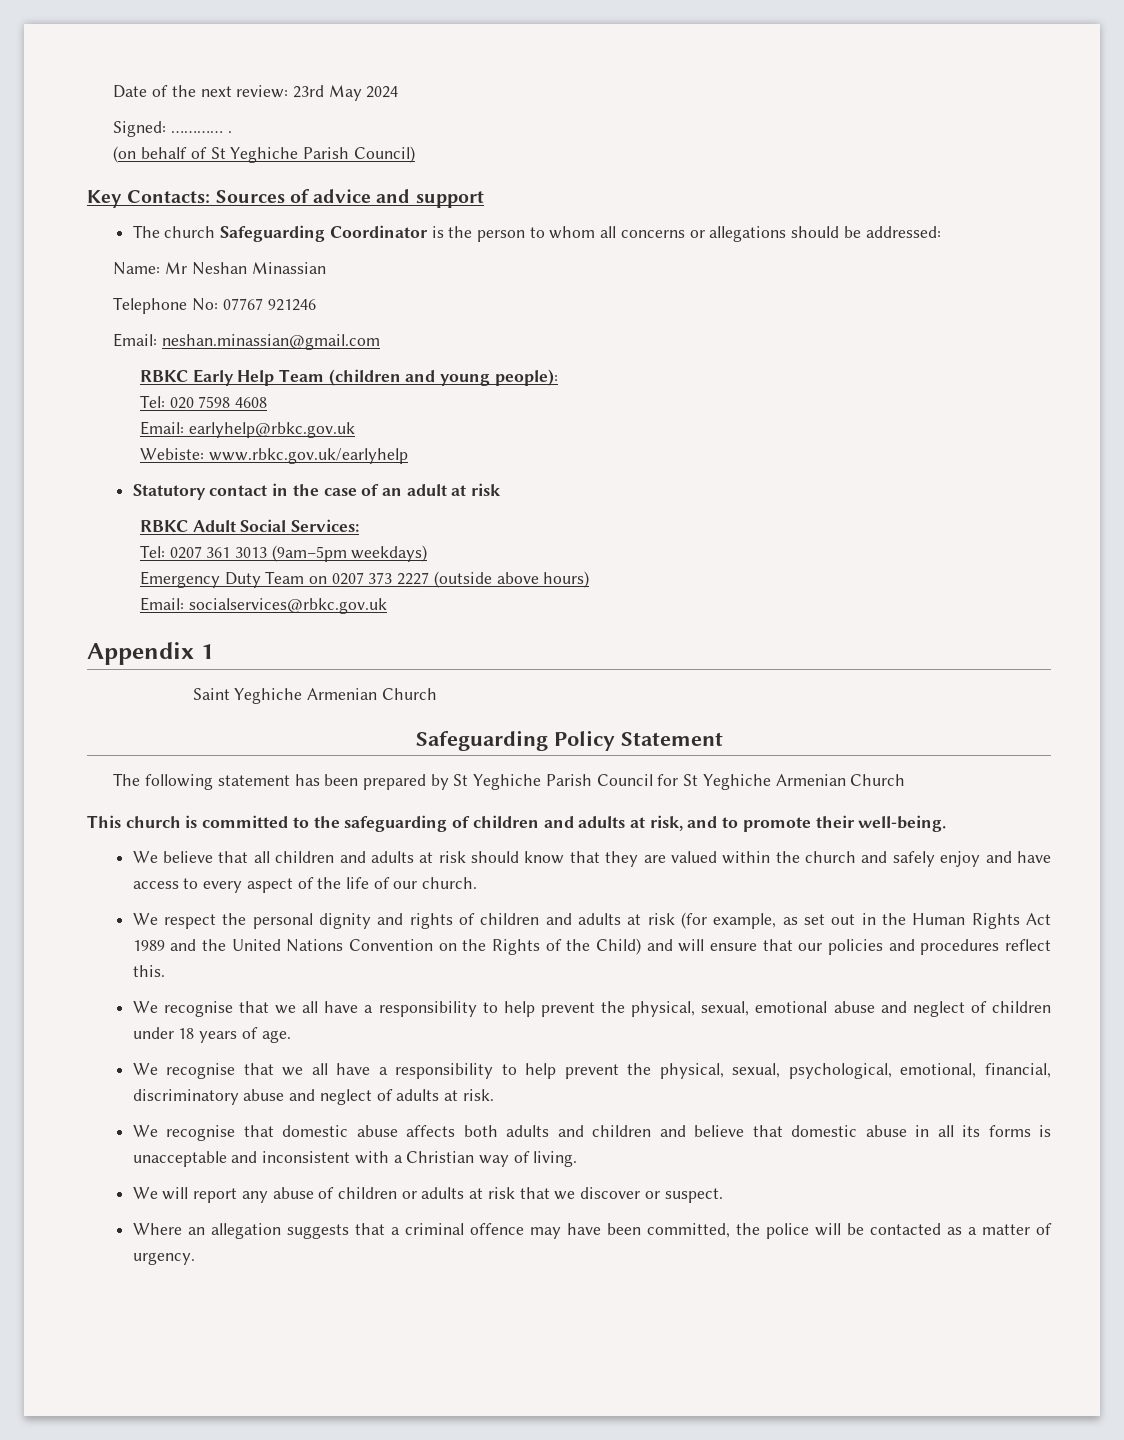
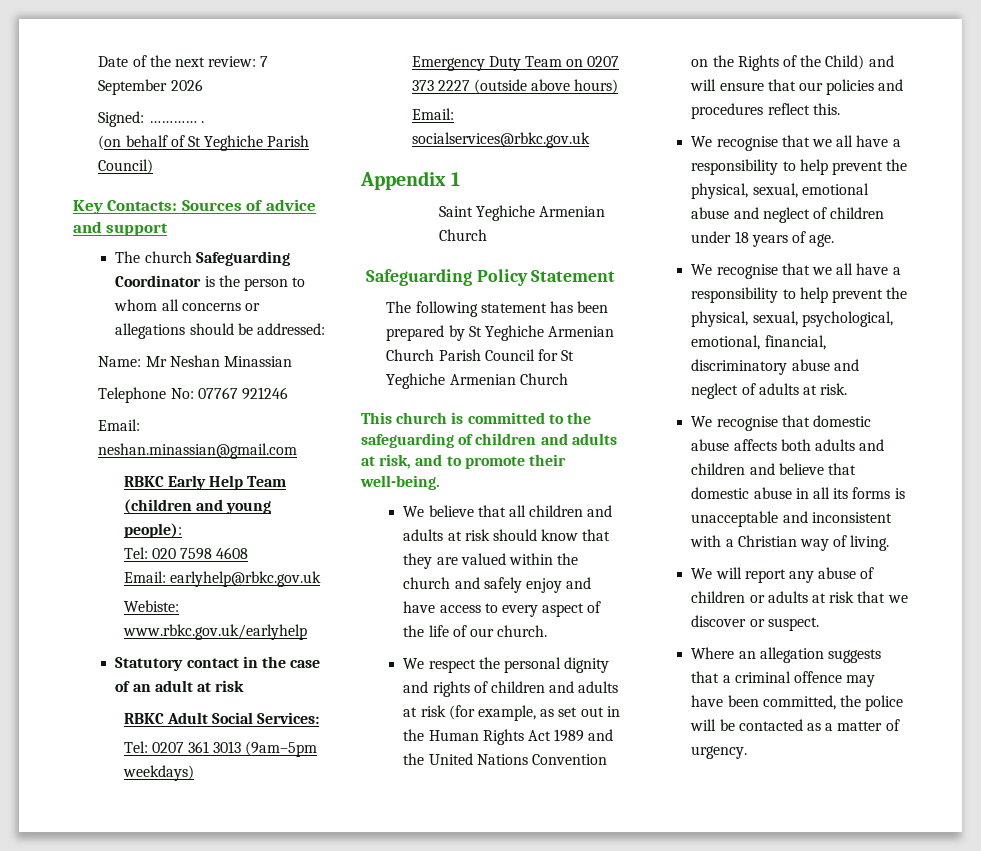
- Date of the next review: 23rd May 2024
+ Date of the next review: 7 September 2026
- The following statement has been prepared by St Yeghiche Parish Council for St Yeghiche Armenian Church
+ The following statement has been prepared by St Yeghiche Armenian Church Parish Council for St Yeghiche Armenian Church

